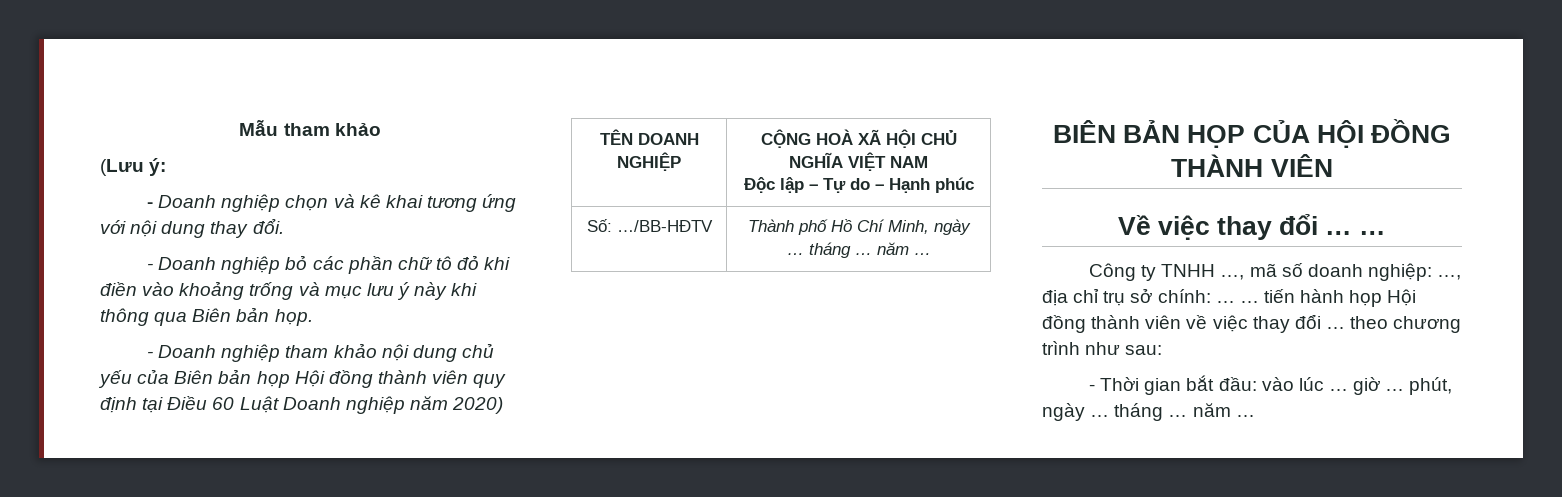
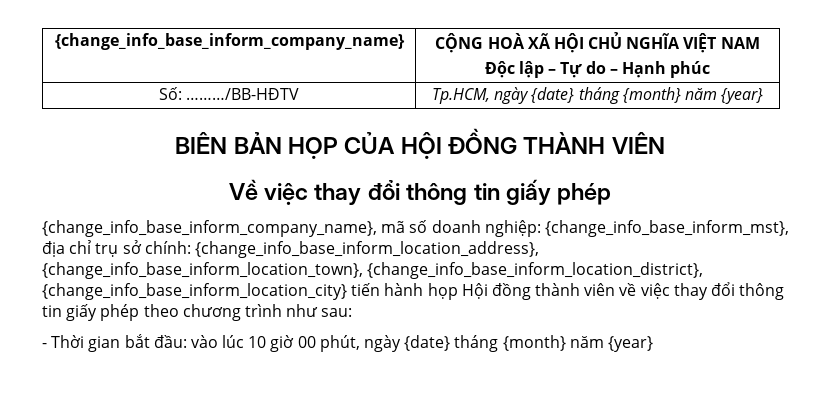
- Mẫu tham khảo
- (Lưu ý:
- - Doanh nghiệp chọn và kê khai tương ứng với nội dung thay đổi.
- - Doanh nghiệp bỏ các phần chữ tô đỏ khi điền vào khoảng trống và mục lưu ý này khi thông qua Biên bản họp.
- - Doanh nghiệp tham khảo nội dung chủ yếu của Biên bản họp Hội đồng thành viên quy định tại Điều 60 Luật Doanh nghiệp năm 2020)
- TÊN DOANH NGHIỆP | CỘNG HOÀ XÃ HỘI CHỦ NGHĨA VIỆT NAM
+ {change_info_base_inform_company_name} | CỘNG HOÀ XÃ HỘI CHỦ NGHĨA VIỆT NAM
- Số: …/BB-HĐTV | Thành phố Hồ Chí Minh, ngày … tháng … năm …
+ Số: ………/BB-HĐTV | Tp.HCM, ngày {date} tháng {month} năm {year}
- Về việc thay đổi … …
- Công ty TNHH …, mã số doanh nghiệp: …, địa chỉ trụ sở chính: … … tiến hành họp Hội đồng thành viên về việc thay đổi … theo chương trình như sau:
+ Về việc thay đổi thông tin giấy phép
+ {change_info_base_inform_company_name}, mã số doanh nghiệp: {change_info_base_inform_mst}, địa chỉ trụ sở chính: {change_info_base_inform_location_address}, {change_info_base_inform_location_town}, {change_info_base_inform_location_district}, {change_info_base_inform_location_city} tiến hành họp Hội đồng thành viên về việc thay đổi thông tin giấy phép theo chương trình như sau:
- - Thời gian bắt đầu: vào lúc … giờ … phút, ngày … tháng … năm …
+ - Thời gian bắt đầu: vào lúc 10 giờ 00 phút, ngày {date} tháng {month} năm {year}

